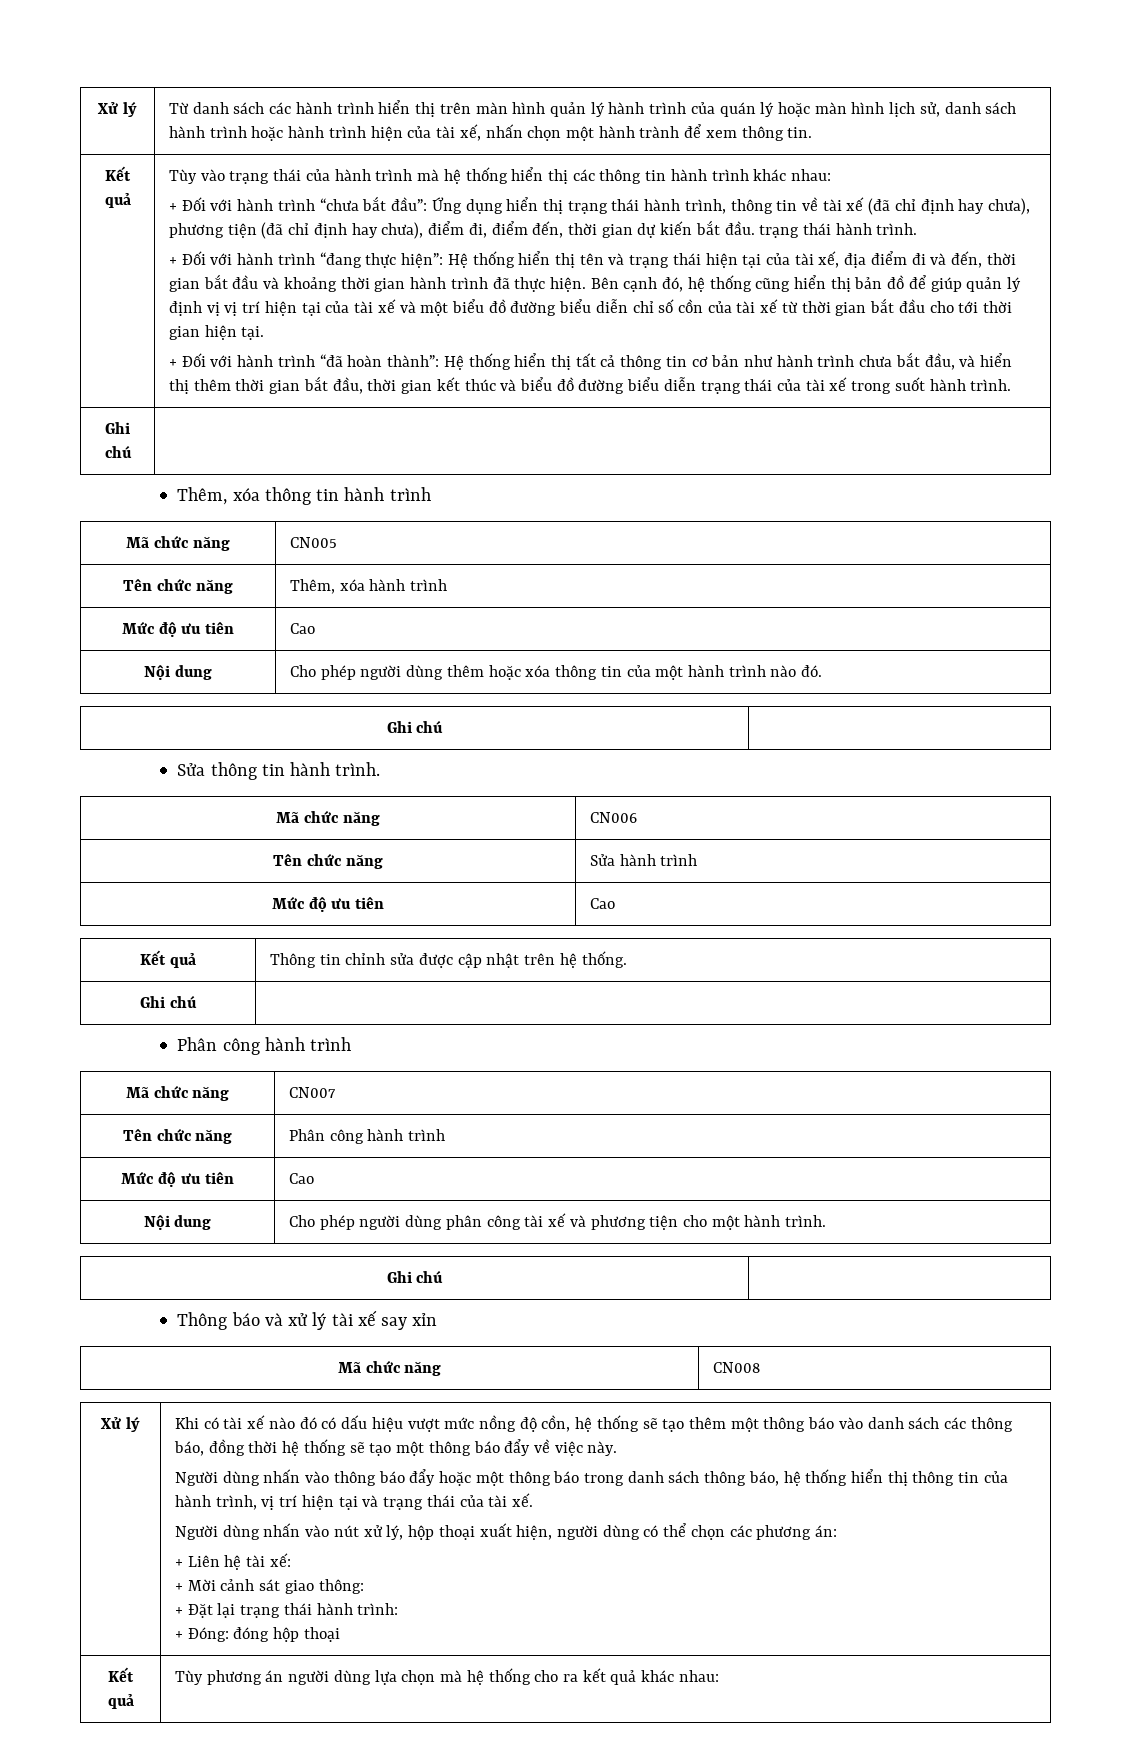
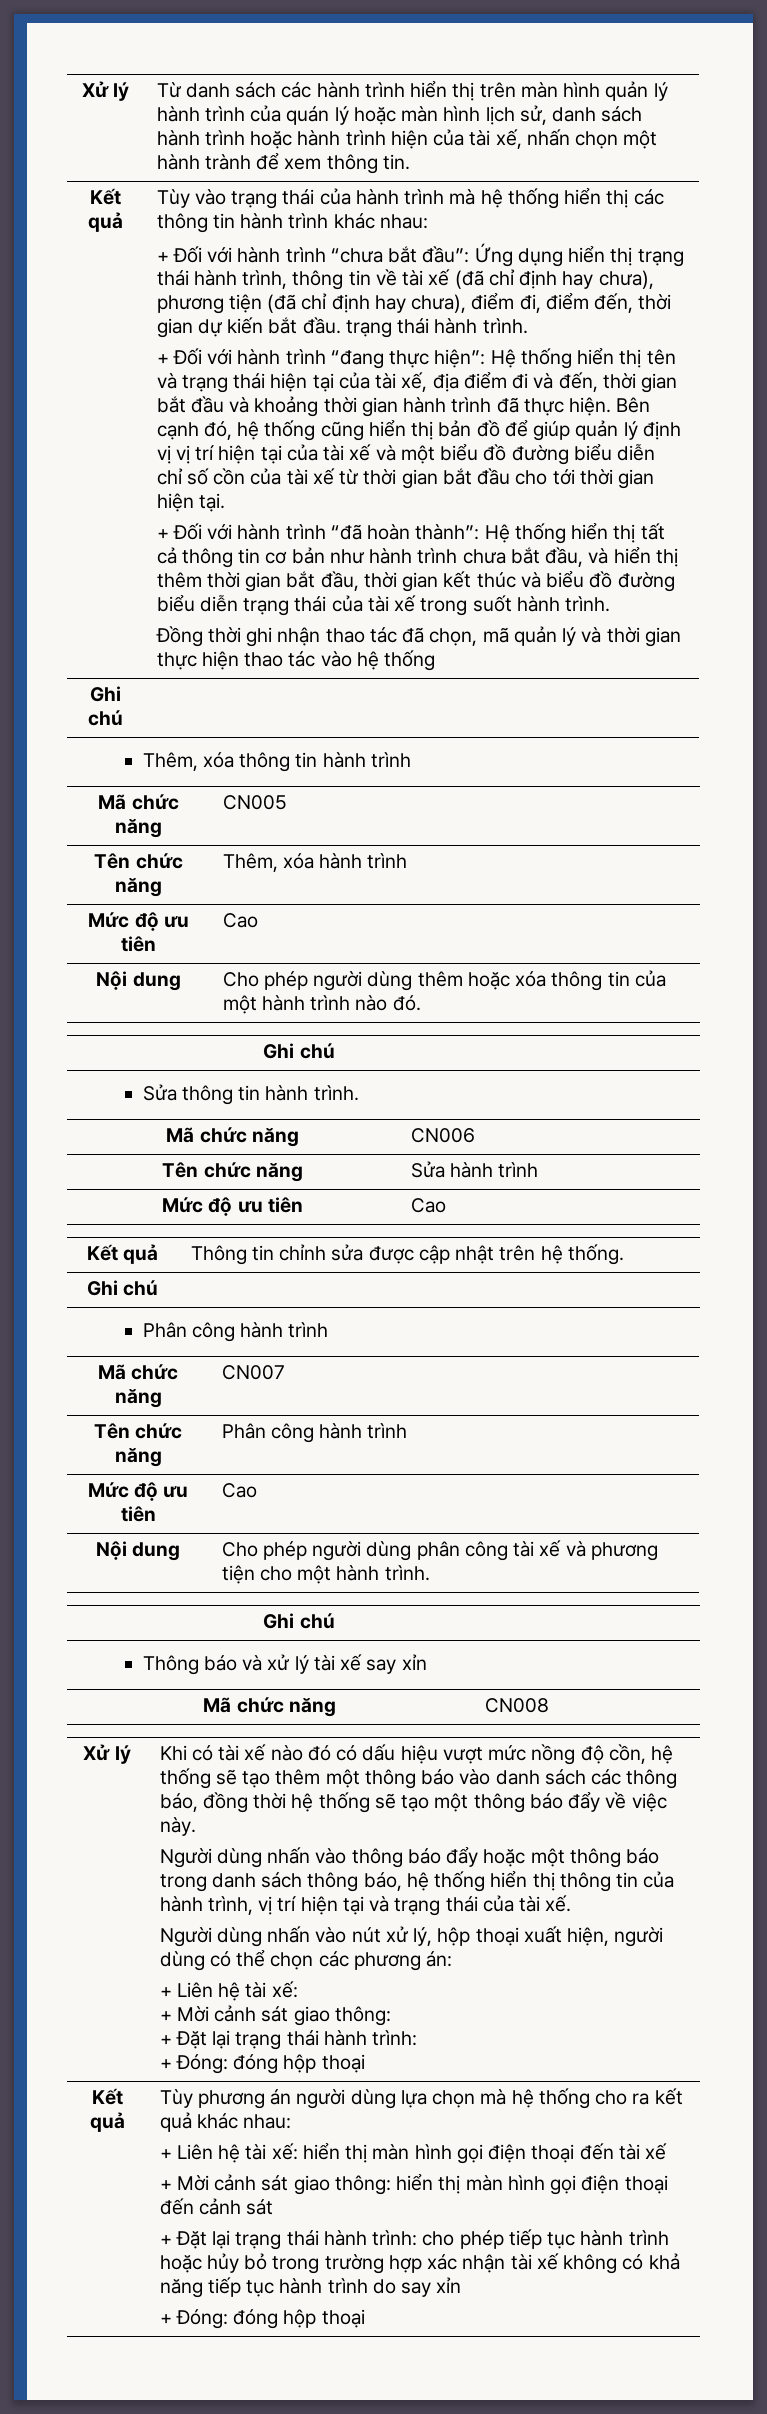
+ Đồng thời ghi nhận thao tác đã chọn, mã quản lý và thời gian thực hiện thao tác vào hệ thống
+ + Liên hệ tài xế: hiển thị màn hình gọi điện thoại đến tài xế
+ + Mời cảnh sát giao thông: hiển thị màn hình gọi điện thoại đến cảnh sát
+ + Đặt lại trạng thái hành trình: cho phép tiếp tục hành trình hoặc hủy bỏ trong trường hợp xác nhận tài xế không có khả năng tiếp tục hành trình do say xỉn
+ + Đóng: đóng hộp thoại

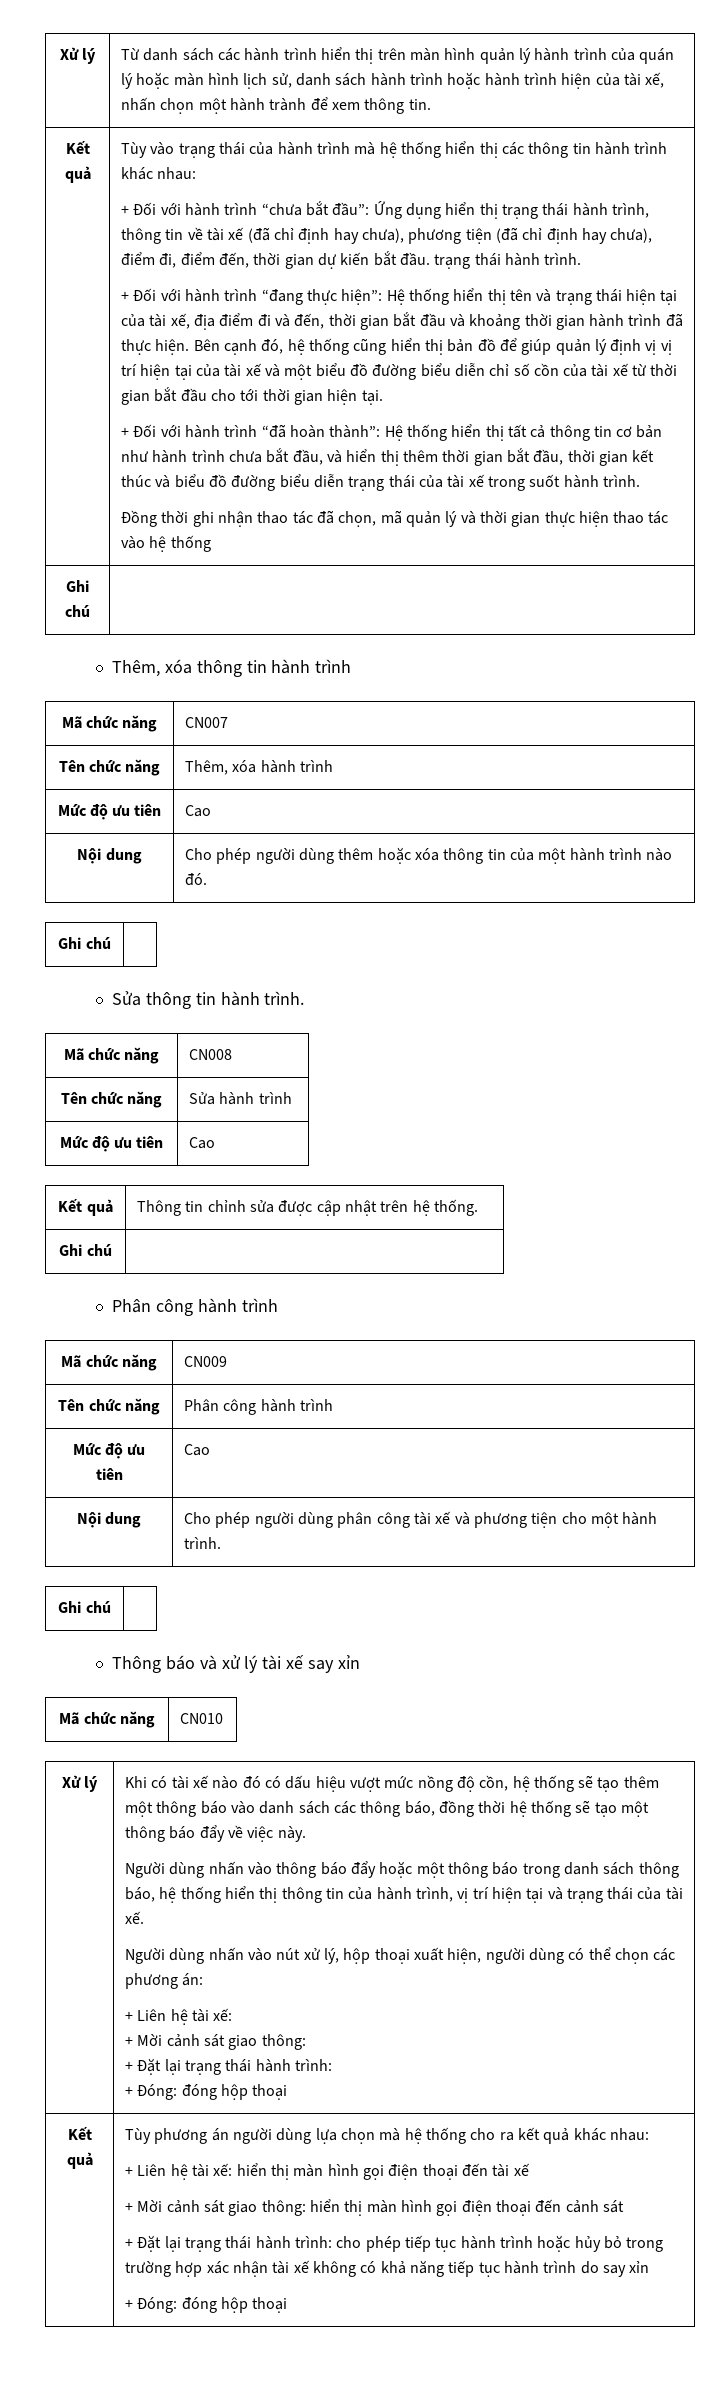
- Mã chức năng | CN005
+ Mã chức năng | CN007
- Mã chức năng | CN006
+ Mã chức năng | CN008
- Mã chức năng | CN007
+ Mã chức năng | CN009
- Mã chức năng | CN008
+ Mã chức năng | CN010

